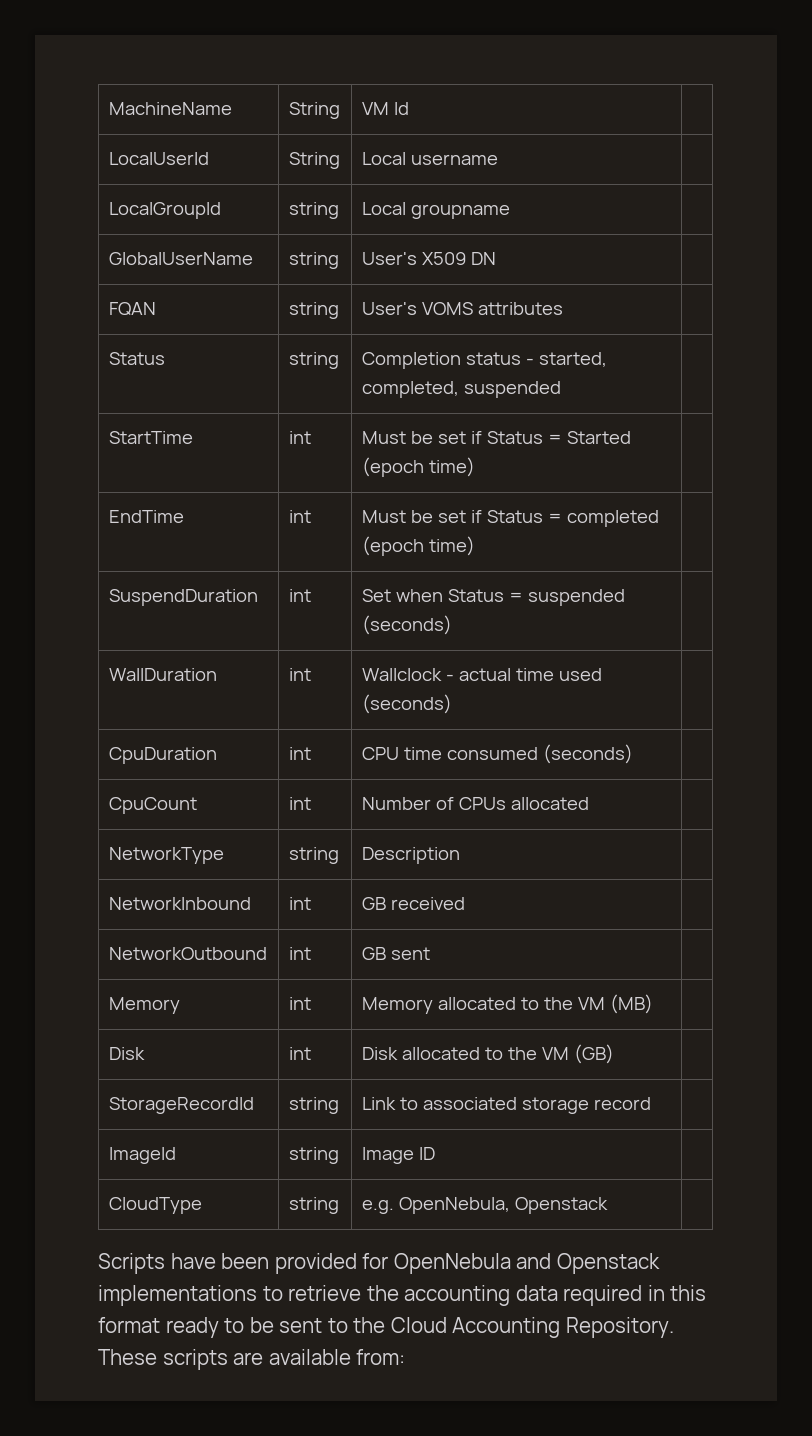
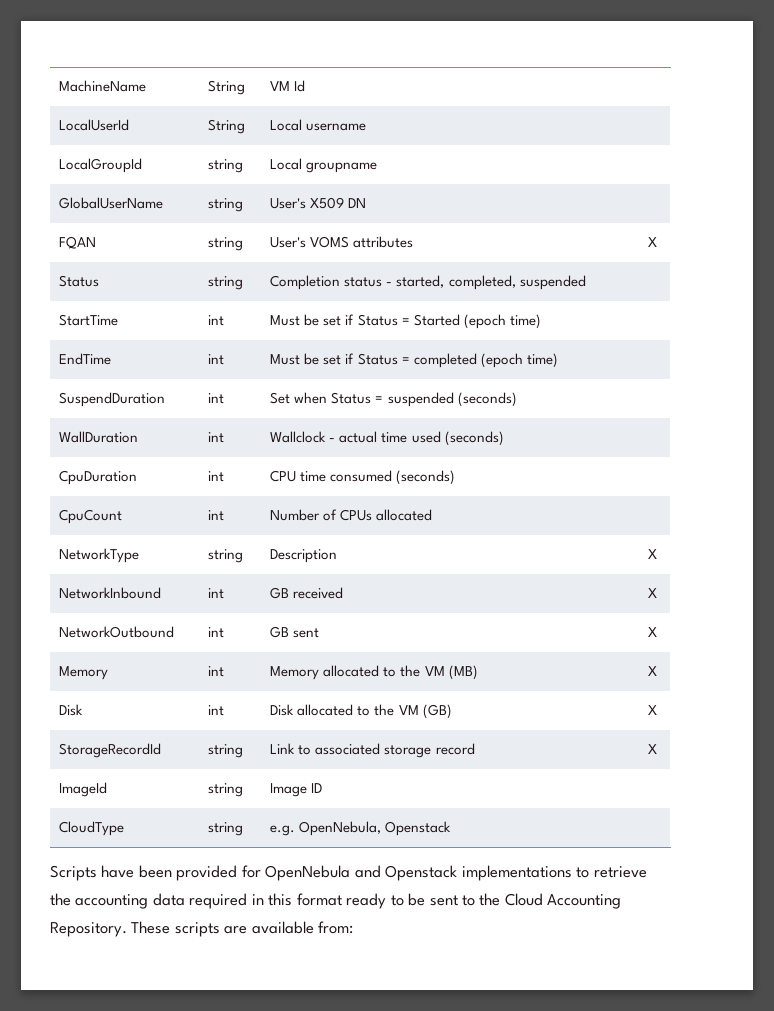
- FQAN | string | User's VOMS attributes |
+ FQAN | string | User's VOMS attributes | X
- NetworkType | string | Description |
+ NetworkType | string | Description | X
- NetworkInbound | int | GB received |
+ NetworkInbound | int | GB received | X
- NetworkOutbound | int | GB sent |
+ NetworkOutbound | int | GB sent | X
- Memory | int | Memory allocated to the VM (MB) |
+ Memory | int | Memory allocated to the VM (MB) | X
- Disk | int | Disk allocated to the VM (GB) |
+ Disk | int | Disk allocated to the VM (GB) | X
- StorageRecordId | string | Link to associated storage record |
+ StorageRecordId | string | Link to associated storage record | X

